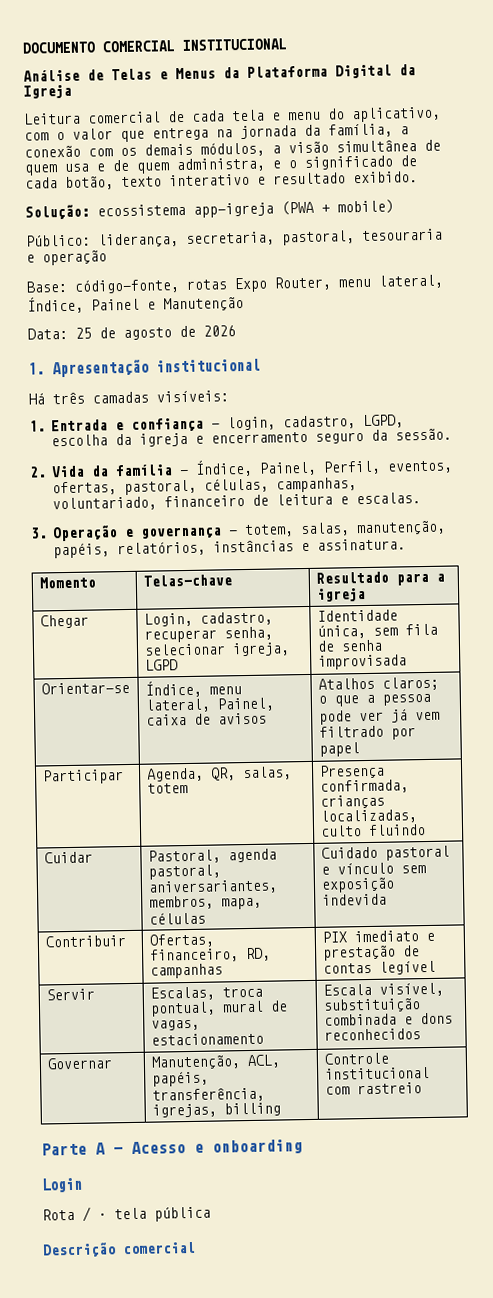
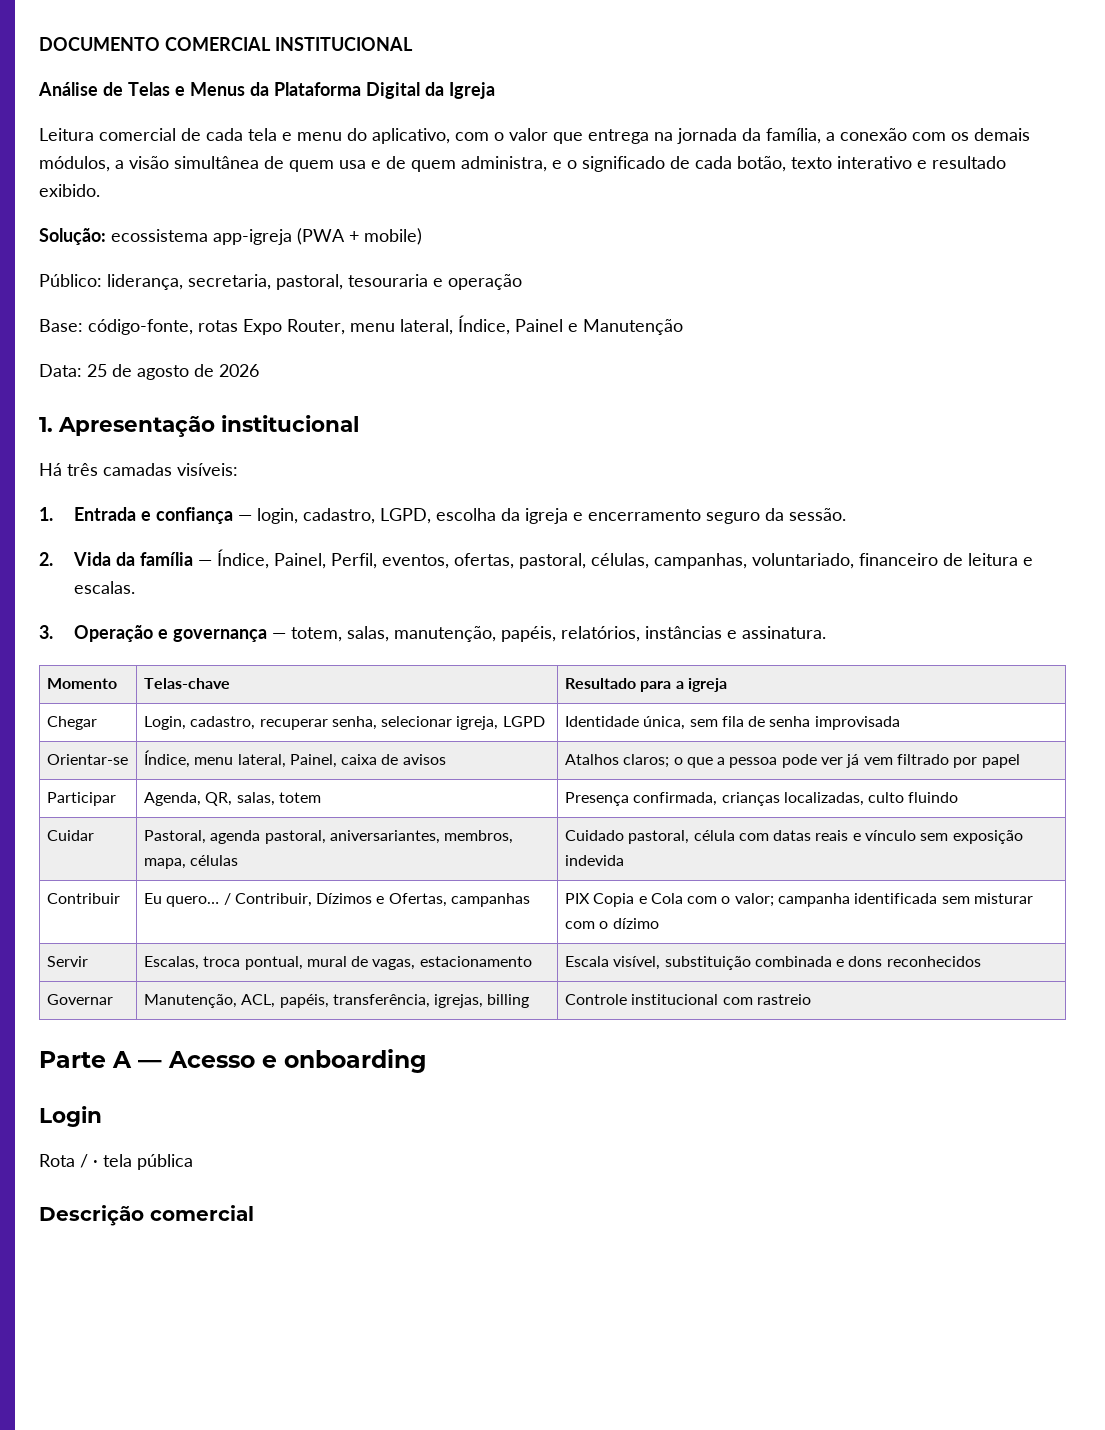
- Cuidar | Pastoral, agenda pastoral, aniversariantes, membros, mapa, células | Cuidado pastoral e vínculo sem exposição indevida
+ Cuidar | Pastoral, agenda pastoral, aniversariantes, membros, mapa, células | Cuidado pastoral, célula com datas reais e vínculo sem exposição indevida
- Contribuir | Ofertas, financeiro, RD, campanhas | PIX imediato e prestação de contas legível
+ Contribuir | Eu quero… / Contribuir, Dízimos e Ofertas, campanhas | PIX Copia e Cola com o valor; campanha identificada sem misturar com o dízimo

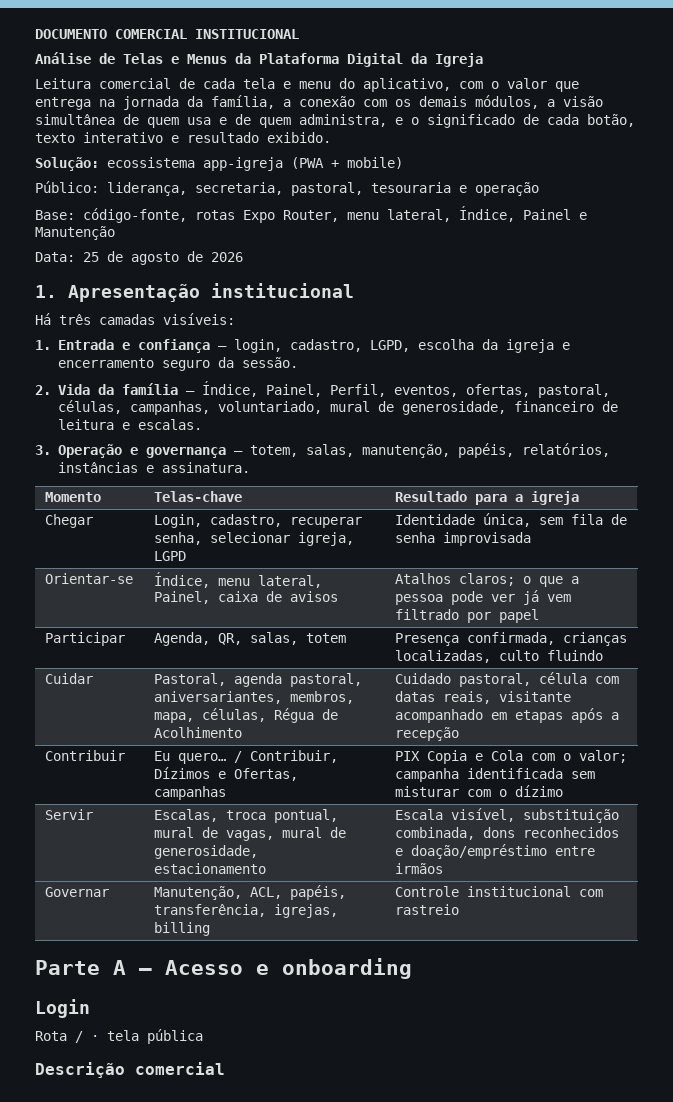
- 2. Vida da família — Índice, Painel, Perfil, eventos, ofertas, pastoral, células, campanhas, voluntariado, financeiro de leitura e escalas.
+ 2. Vida da família — Índice, Painel, Perfil, eventos, ofertas, pastoral, células, campanhas, voluntariado, mural de generosidade, financeiro de leitura e escalas.
- Cuidar | Pastoral, agenda pastoral, aniversariantes, membros, mapa, células | Cuidado pastoral, célula com datas reais e vínculo sem exposição indevida
+ Cuidar | Pastoral, agenda pastoral, aniversariantes, membros, mapa, células, Régua de Acolhimento | Cuidado pastoral, célula com datas reais, visitante acompanhado em etapas após a recepção
- Servir | Escalas, troca pontual, mural de vagas, estacionamento | Escala visível, substituição combinada e dons reconhecidos
+ Servir | Escalas, troca pontual, mural de vagas, mural de generosidade, estacionamento | Escala visível, substituição combinada, dons reconhecidos e doação/empréstimo entre irmãos

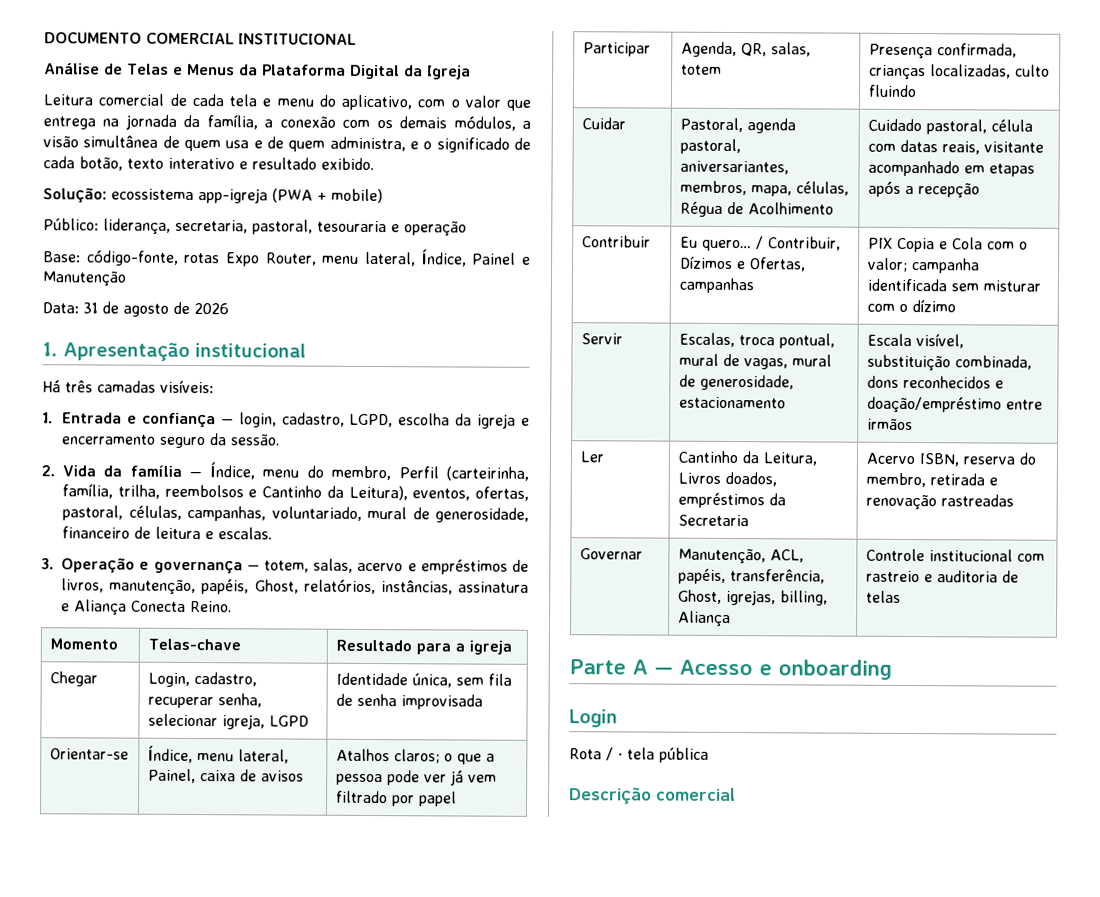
- Data: 25 de agosto de 2026
+ Data: 31 de agosto de 2026
- 2. Vida da família — Índice, Painel, Perfil, eventos, ofertas, pastoral, células, campanhas, voluntariado, mural de generosidade, financeiro de leitura e escalas.
+ 2. Vida da família — Índice, menu do membro, Perfil (carteirinha, família, trilha, reembolsos e Cantinho da Leitura), eventos, ofertas, pastoral, células, campanhas, voluntariado, mural de generosidade, financeiro de leitura e escalas.
- 3. Operação e governança — totem, salas, manutenção, papéis, relatórios, instâncias e assinatura.
+ 3. Operação e governança — totem, salas, acervo e empréstimos de livros, manutenção, papéis, Ghost, relatórios, instâncias, assinatura e Aliança Conecta Reino.
+ Ler | Cantinho da Leitura, Livros doados, empréstimos da Secretaria | Acervo ISBN, reserva do membro, retirada e renovação rastreadas
- Governar | Manutenção, ACL, papéis, transferência, igrejas, billing | Controle institucional com rastreio
+ Governar | Manutenção, ACL, papéis, transferência, Ghost, igrejas, billing, Aliança | Controle institucional com rastreio e auditoria de telas

